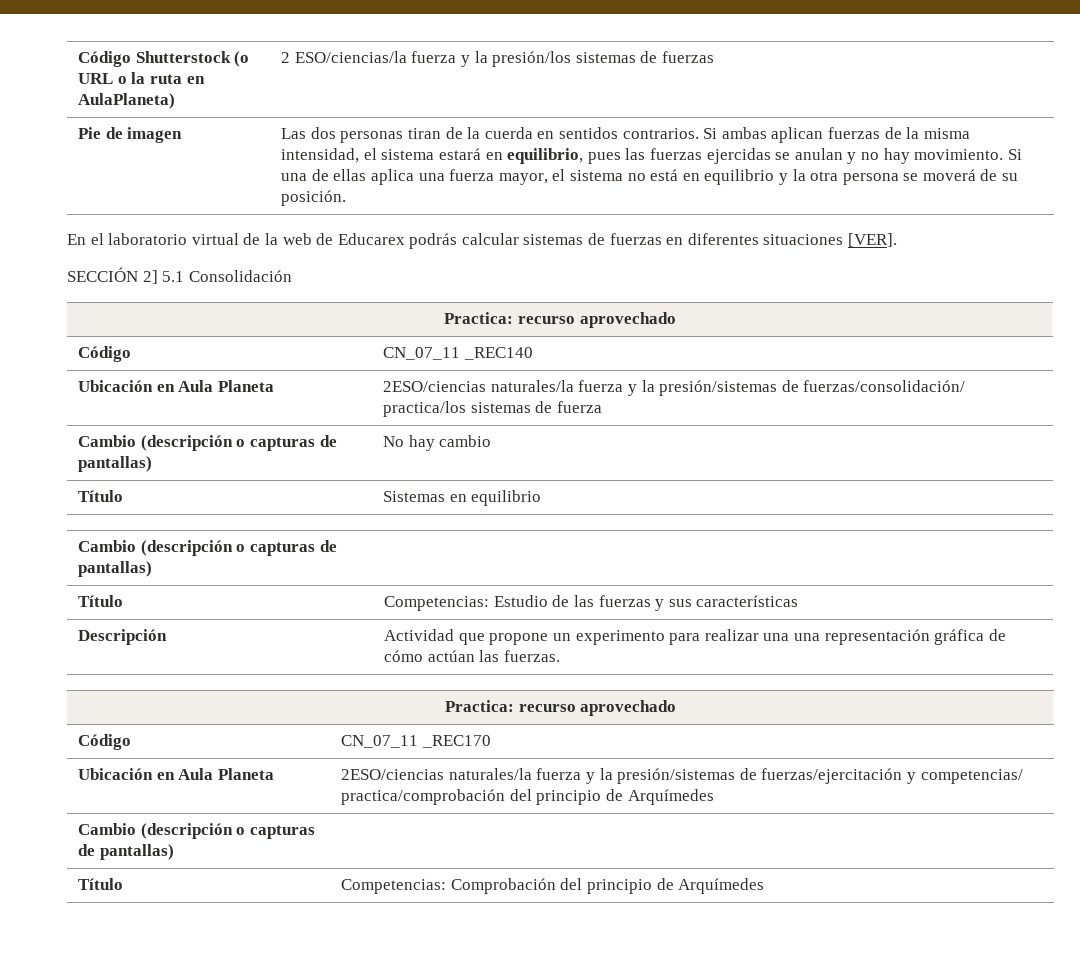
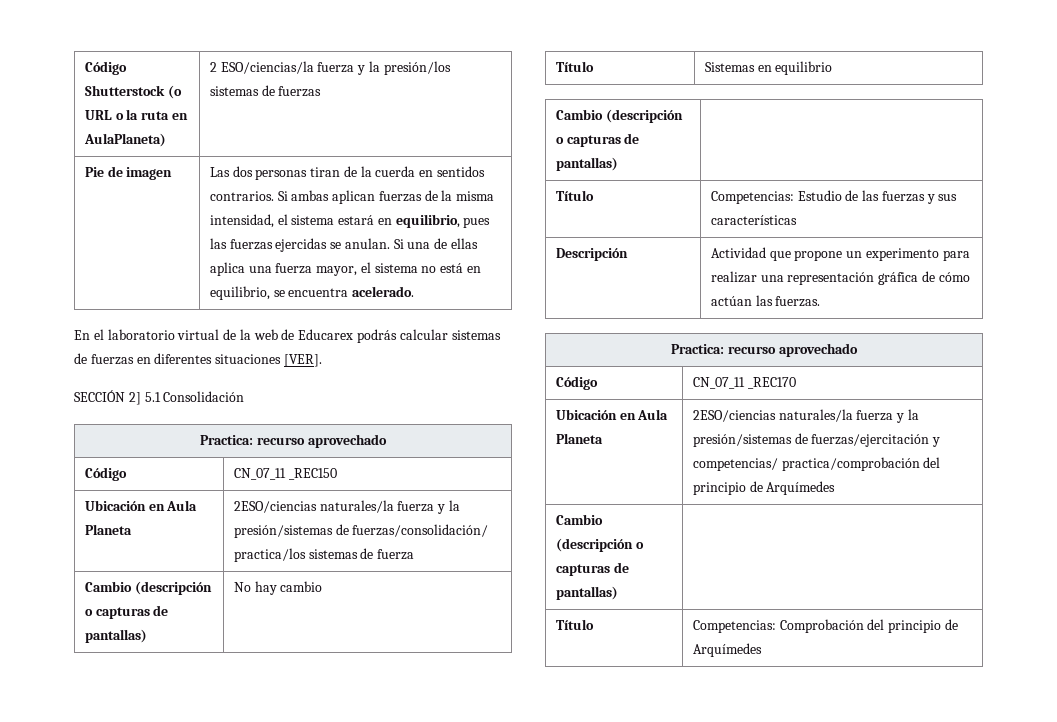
- Si ambas aplican fuerzas de la misma intensidad, el sistema estará en equilibrio, pues las fuerzas ejercidas se anulan y no hay movimiento.
+ Si ambas aplican fuerzas de la misma intensidad, el sistema estará en equilibrio, pues las fuerzas ejercidas se anulan.
- Si una de ellas aplica una fuerza mayor, el sistema no está en equilibrio y la otra persona se moverá de su posición.
+ Si una de ellas aplica una fuerza mayor, el sistema no está en equilibrio, se encuentra acelerado.
- Código | CN_07_11 _REC140
+ Código | CN_07_11 _REC150
- Descripción | Actividad que propone un experimento para realizar una una representación gráfica de cómo actúan las fuerzas.
+ Descripción | Actividad que propone un experimento para realizar una representación gráfica de cómo actúan las fuerzas.

